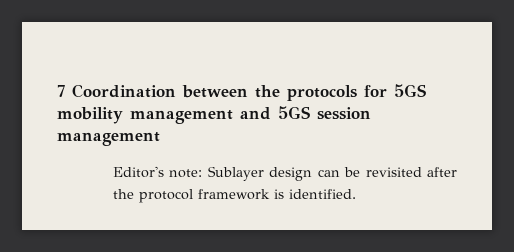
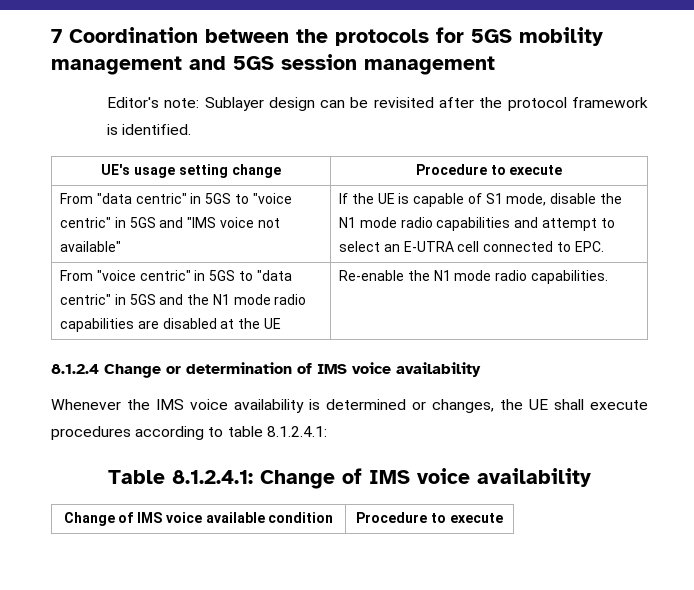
+ UE's usage setting change | Procedure to execute
+ From "data centric" in 5GS to "voice centric" in 5GS and "IMS voice not available" | If the UE is capable of S1 mode, disable the N1 mode radio capabilities and attempt to select an E-UTRA cell connected to EPC.
+ From "voice centric" in 5GS to "data centric" in 5GS and the N1 mode radio capabilities are disabled at the UE | Re-enable the N1 mode radio capabilities.
+ 8.1.2.4 Change or determination of IMS voice availability
+ Whenever the IMS voice availability is determined or changes, the UE shall execute procedures according to table 8.1.2.4.1:
+ Table 8.1.2.4.1: Change of IMS voice availability
+ Change of IMS voice available condition | Procedure to execute

